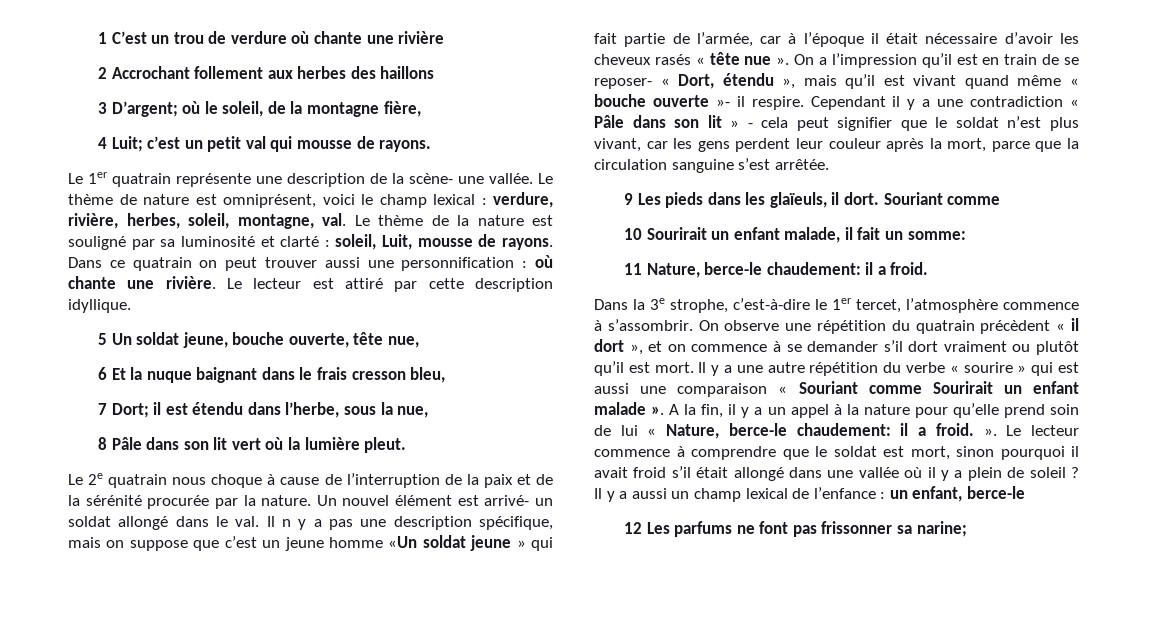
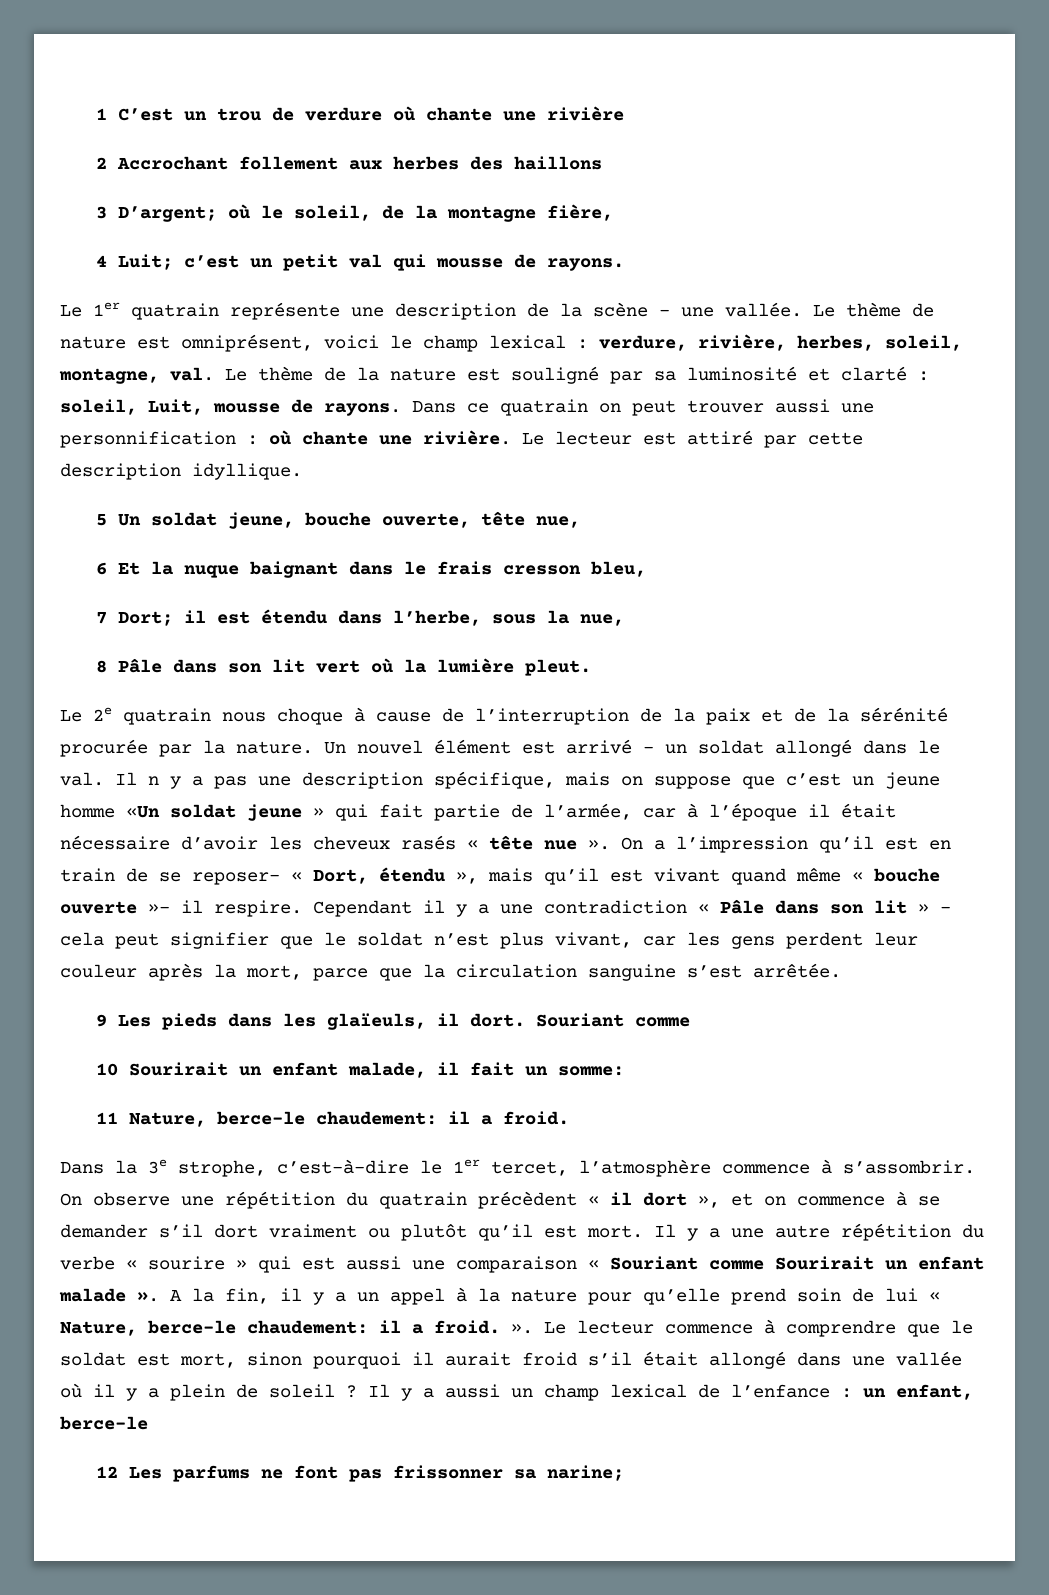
- Le 1er quatrain représente une description de la scène- une vallée.
+ Le 1er quatrain représente une description de la scène - une vallée.
- Un nouvel élément est arrivé- un soldat allongé dans le val.
+ Un nouvel élément est arrivé - un soldat allongé dans le val.
- Le lecteur commence à comprendre que le soldat est mort, sinon pourquoi il avait froid s’il était allongé dans une vallée où il y a plein de soleil ?
+ Le lecteur commence à comprendre que le soldat est mort, sinon pourquoi il aurait froid s’il était allongé dans une vallée où il y a plein de soleil ?

